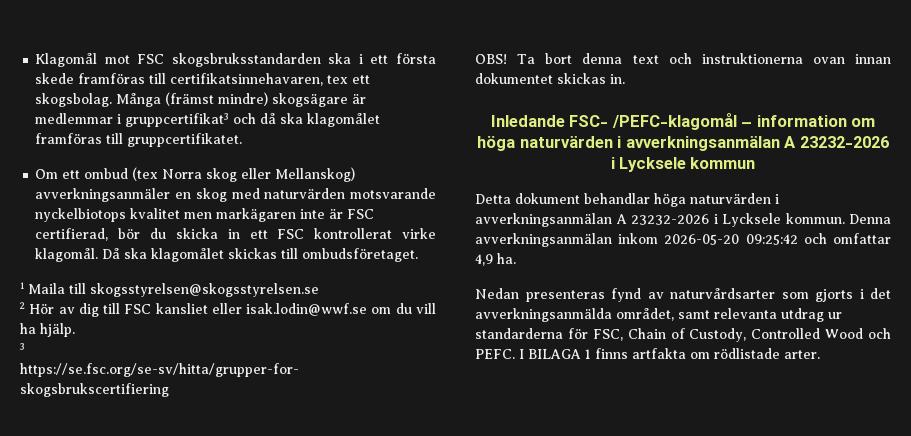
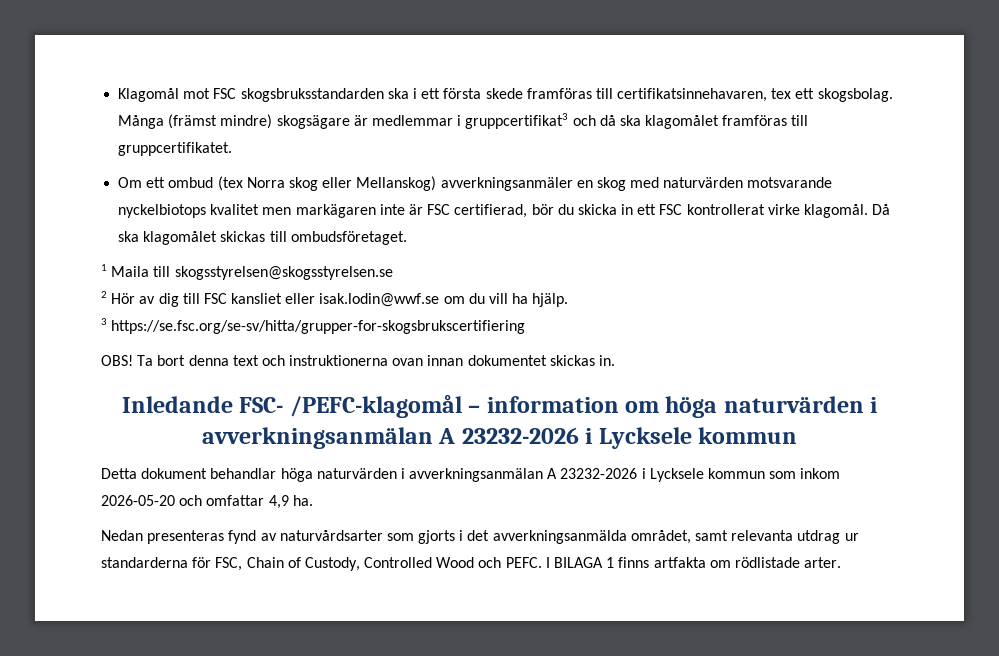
- Detta dokument behandlar höga naturvärden i avverkningsanmälan A 23232-2026 i Lycksele kommun. Denna avverkningsanmälan inkom 2026-05-20 09:25:42 och omfattar 4,9 ha.
+ Detta dokument behandlar höga naturvärden i avverkningsanmälan A 23232-2026 i Lycksele kommun som inkom 2026-05-20 och omfattar 4,9 ha.

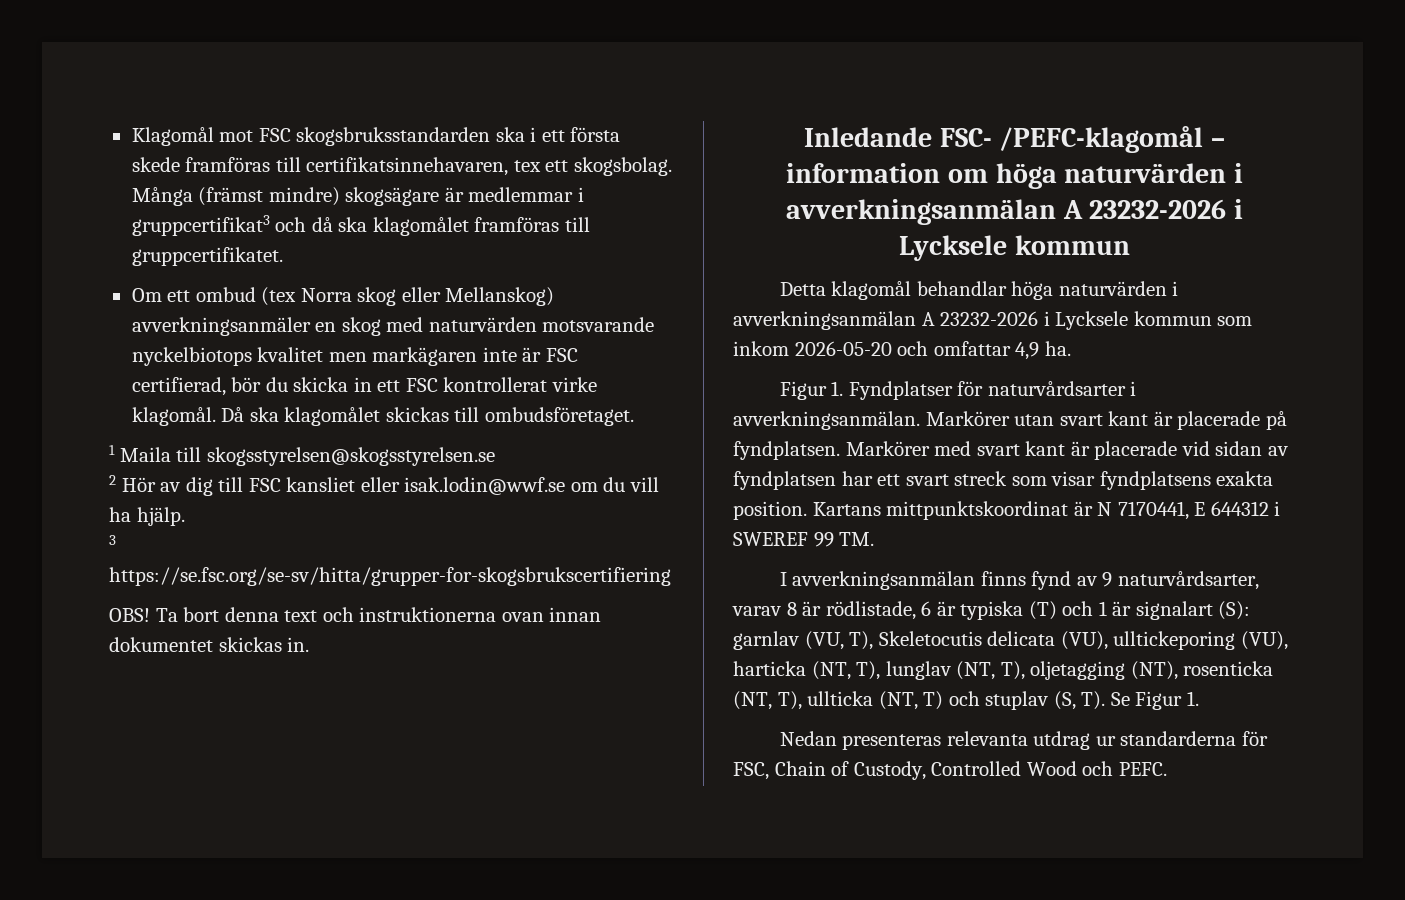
- Detta dokument behandlar höga naturvärden i avverkningsanmälan A 23232-2026 i Lycksele kommun som inkom 2026-05-20 och omfattar 4,9 ha.
+ Detta klagomål behandlar höga naturvärden i avverkningsanmälan A 23232-2026 i Lycksele kommun som inkom 2026-05-20 och omfattar 4,9 ha.
- Nedan presenteras fynd av naturvårdsarter som gjorts i det avverkningsanmälda området, samt relevanta utdrag ur standarderna för FSC, Chain of Custody, Controlled Wood och PEFC. I BILAGA 1 finns artfakta om rödlistade arter.
+ Figur 1. Fyndplatser för naturvårdsarter i avverkningsanmälan. Markörer utan svart kant är placerade på fyndplatsen. Markörer med svart kant är placerade vid sidan av fyndplatsen har ett svart streck som visar fyndplatsens exakta position. Kartans mittpunktskoordinat är N 7170441, E 644312 i SWEREF 99 TM.
+ I avverkningsanmälan finns fynd av 9 naturvårdsarter, varav 8 är rödlistade, 6 är typiska (T) och 1 är signalart (S): garnlav (VU, T), Skeletocutis delicata (VU), ulltickeporing (VU), harticka (NT, T), lunglav (NT, T), oljetagging (NT), rosenticka (NT, T), ullticka (NT, T) och stuplav (S, T). Se Figur 1.
+ Nedan presenteras relevanta utdrag ur standarderna för FSC, Chain of Custody, Controlled Wood och PEFC.

